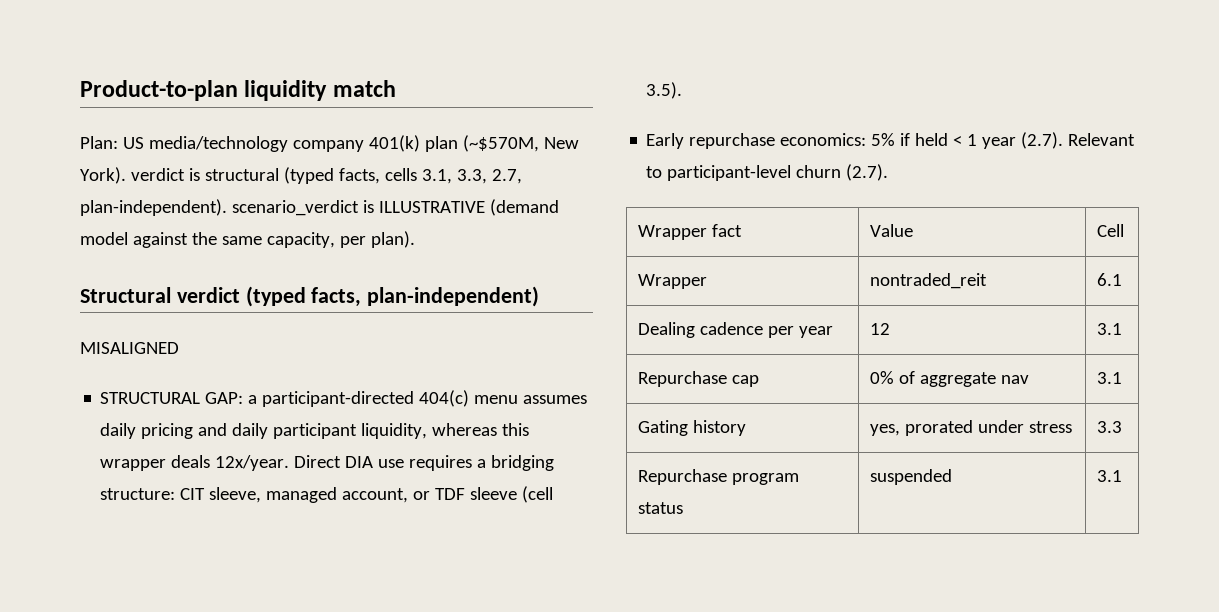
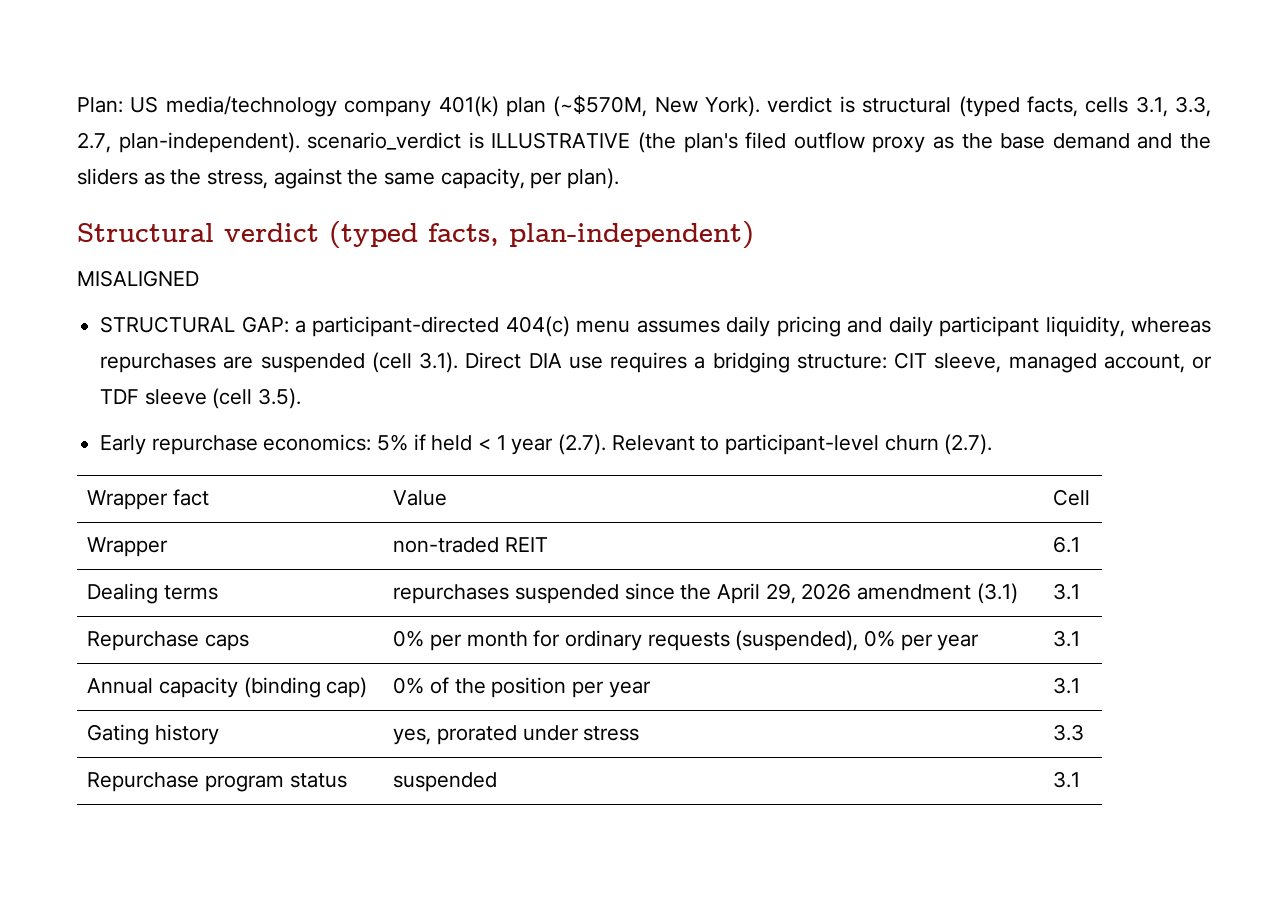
- Product-to-plan liquidity match
- Plan: US media/technology company 401(k) plan (~$570M, New York). verdict is structural (typed facts, cells 3.1, 3.3, 2.7, plan-independent). scenario_verdict is ILLUSTRATIVE (demand model against the same capacity, per plan).
+ Plan: US media/technology company 401(k) plan (~$570M, New York). verdict is structural (typed facts, cells 3.1, 3.3, 2.7, plan-independent). scenario_verdict is ILLUSTRATIVE (the plan's filed outflow proxy as the base demand and the sliders as the stress, against the same capacity, per plan).
- STRUCTURAL GAP: a participant-directed 404(c) menu assumes daily pricing and daily participant liquidity, whereas this wrapper deals 12x/year. Direct DIA use requires a bridging structure: CIT sleeve, managed account, or TDF sleeve (cell 3.5).
+ STRUCTURAL GAP: a participant-directed 404(c) menu assumes daily pricing and daily participant liquidity, whereas repurchases are suspended (cell 3.1). Direct DIA use requires a bridging structure: CIT sleeve, managed account, or TDF sleeve (cell 3.5).
- Wrapper | nontraded_reit | 6.1
+ Wrapper | non-traded REIT | 6.1
- Dealing cadence per year | 12 | 3.1
- Repurchase cap | 0% of aggregate nav | 3.1
+ Dealing terms | repurchases suspended since the April 29, 2026 amendment (3.1) | 3.1
+ Repurchase caps | 0% per month for ordinary requests (suspended), 0% per year | 3.1
+ Annual capacity (binding cap) | 0% of the position per year | 3.1

